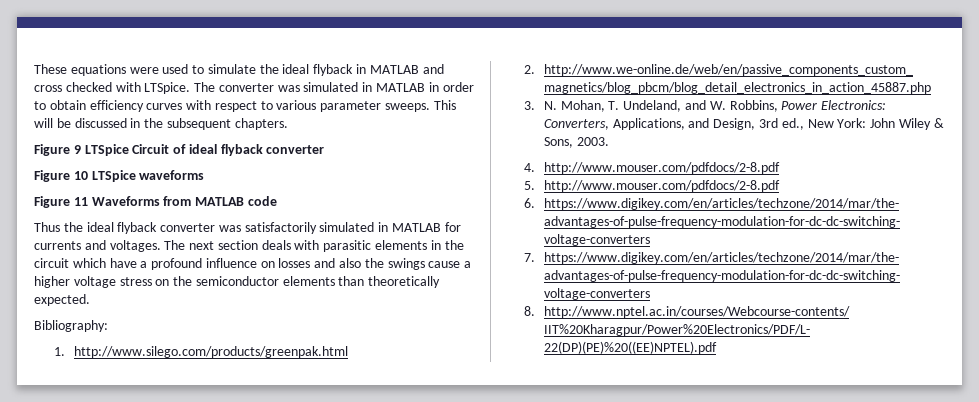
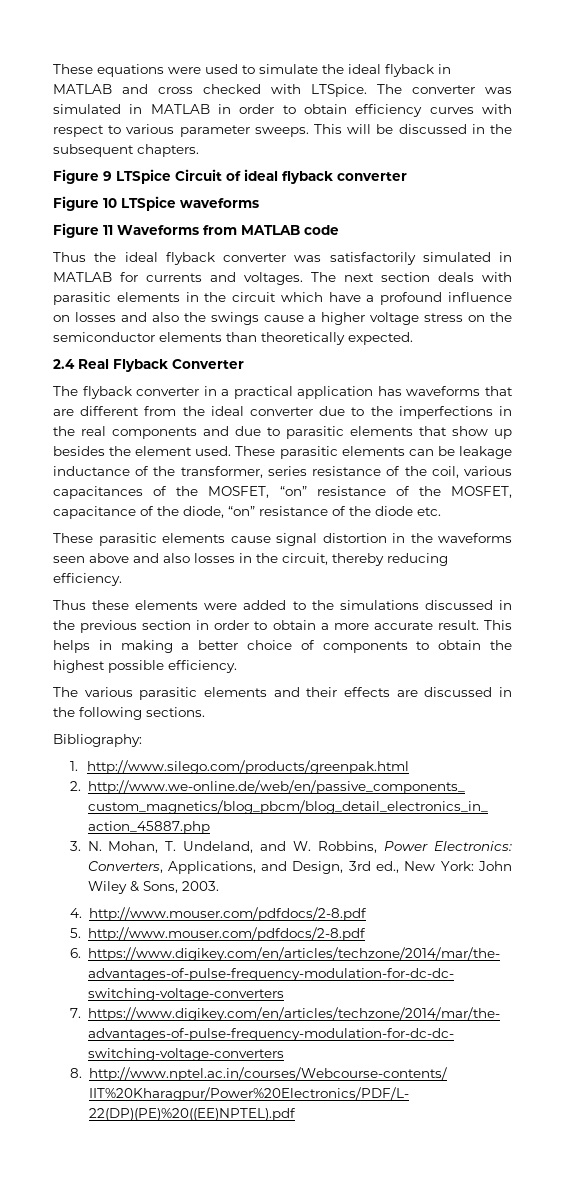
+ 2.4 Real Flyback Converter
+ The flyback converter in a practical application has waveforms that are different from the ideal converter due to the imperfections in the real components and due to parasitic elements that show up besides the element used. These parasitic elements can be leakage inductance of the transformer, series resistance of the coil, various capacitances of the MOSFET, “on” resistance of the MOSFET, capacitance of the diode, “on” resistance of the diode etc.
+ These parasitic elements cause signal distortion in the waveforms seen above and also losses in the circuit, thereby reducing efficiency.
+ Thus these elements were added to the simulations discussed in the previous section in order to obtain a more accurate result. This helps in making a better choice of components to obtain the highest possible efficiency.
+ The various parasitic elements and their effects are discussed in the following sections.

